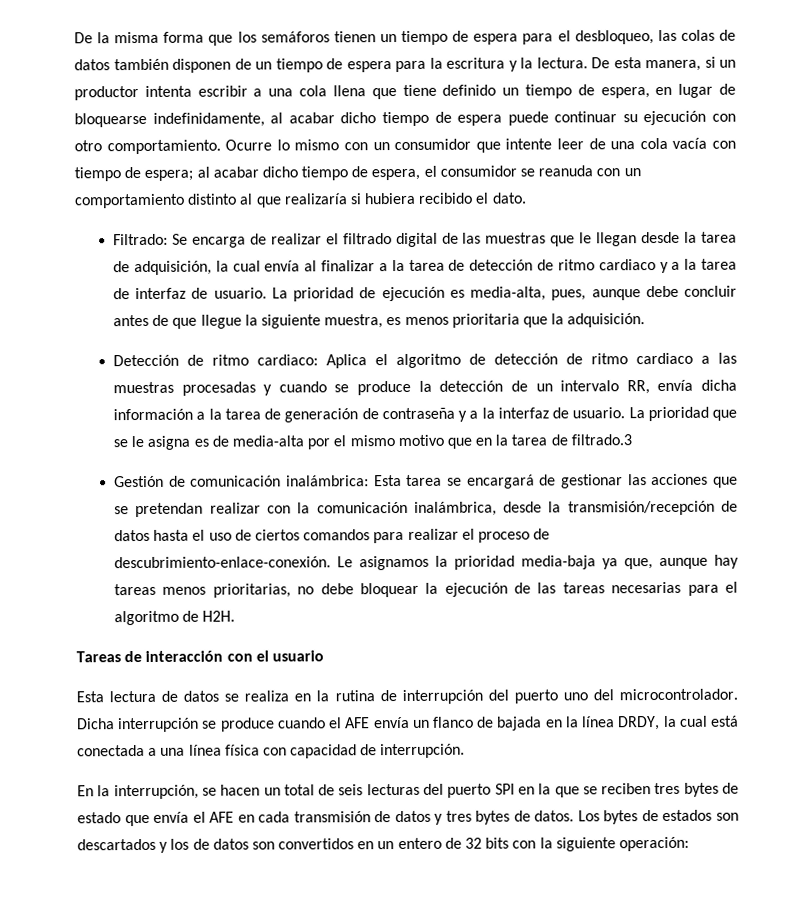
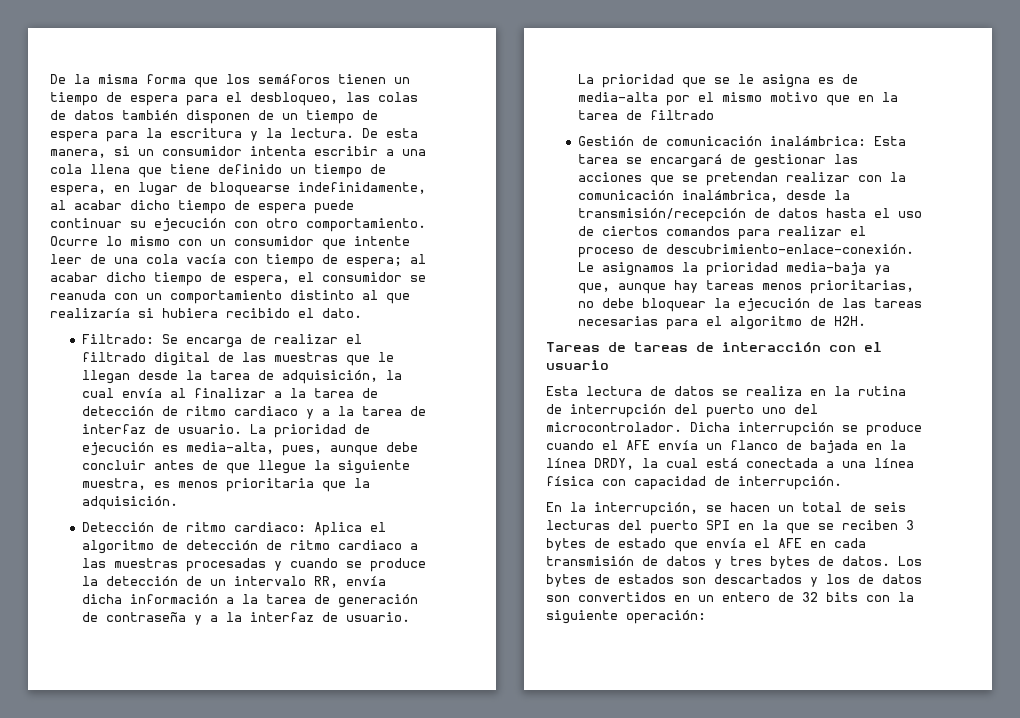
- De esta manera, si un productor intenta escribir a una cola llena que tiene definido un tiempo de espera, en lugar de bloquearse indefinidamente, al acabar dicho tiempo de espera puede continuar su ejecución con otro comportamiento.
+ De esta manera, si un consumidor intenta escribir a una cola llena que tiene definido un tiempo de espera, en lugar de bloquearse indefinidamente, al acabar dicho tiempo de espera puede continuar su ejecución con otro comportamiento.
- La prioridad que se le asigna es de media-alta por el mismo motivo que en la tarea de filtrado.3
+ La prioridad que se le asigna es de media-alta por el mismo motivo que en la tarea de filtrado
- Tareas de interacción con el usuario
+ Tareas de tareas de interacción con el usuario
- En la interrupción, se hacen un total de seis lecturas del puerto SPI en la que se reciben tres bytes de estado que envía el AFE en cada transmisión de datos y tres bytes de datos.
+ En la interrupción, se hacen un total de seis lecturas del puerto SPI en la que se reciben 3 bytes de estado que envía el AFE en cada transmisión de datos y tres bytes de datos.

